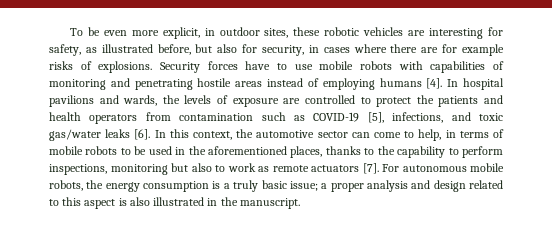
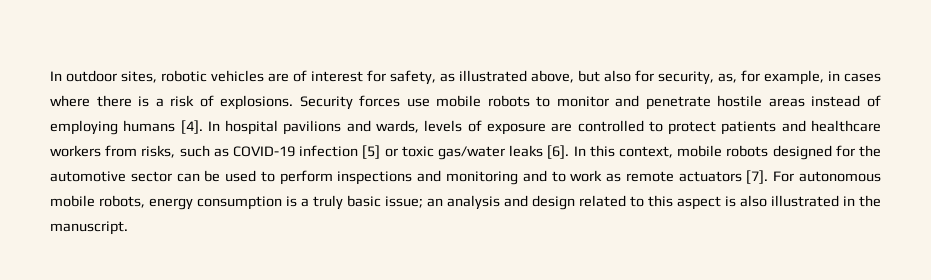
- To be even more explicit, in outdoor sites, these robotic vehicles are interesting for safety, as illustrated before, but also for security, in cases where there are for example risks of explosions.
+ In outdoor sites, robotic vehicles are of interest for safety, as illustrated above, but also for security, as, for example, in cases where there is a risk of explosions.
- Security forces have to use mobile robots with capabilities of monitoring and penetrating hostile areas instead of employing humans [4].
+ Security forces use mobile robots to monitor and penetrate hostile areas instead of employing humans [4].
- In hospital pavilions and wards, the levels of exposure are controlled to protect the patients and health operators from contamination such as COVID-19 [5], infections, and toxic gas/water leaks [6].
+ In hospital pavilions and wards, levels of exposure are controlled to protect patients and healthcare workers from risks, such as COVID-19 infection [5] or toxic gas/water leaks [6].
- In this context, the automotive sector can come to help, in terms of mobile robots to be used in the aforementioned places, thanks to the capability to perform inspections, monitoring but also to work as remote actuators [7].
+ In this context, mobile robots designed for the automotive sector can be used to perform inspections and monitoring and to work as remote actuators [7].
- For autonomous mobile robots, the energy consumption is a truly basic issue; a proper analysis and design related to this aspect is also illustrated in the manuscript.
+ For autonomous mobile robots, energy consumption is a truly basic issue; an analysis and design related to this aspect is also illustrated in the manuscript.

